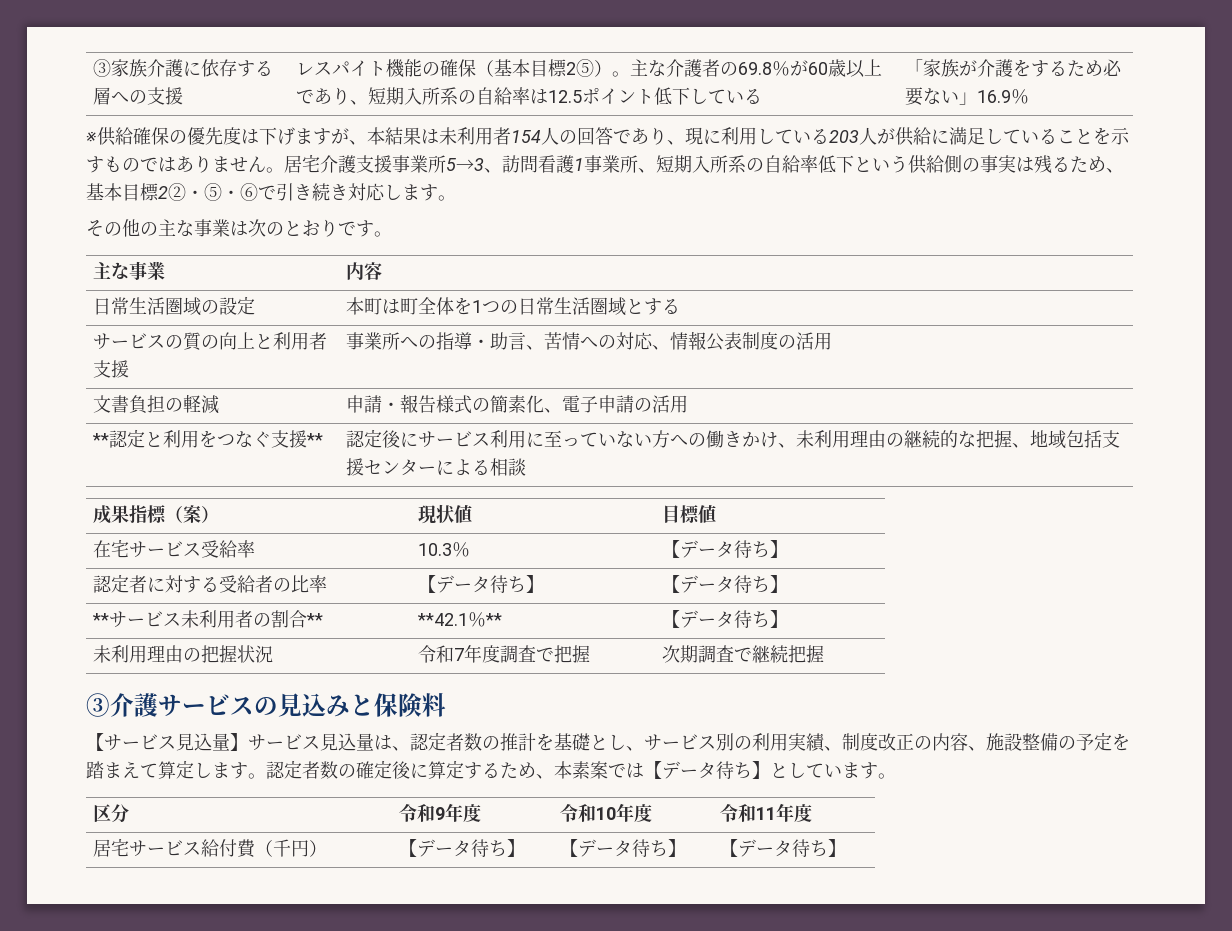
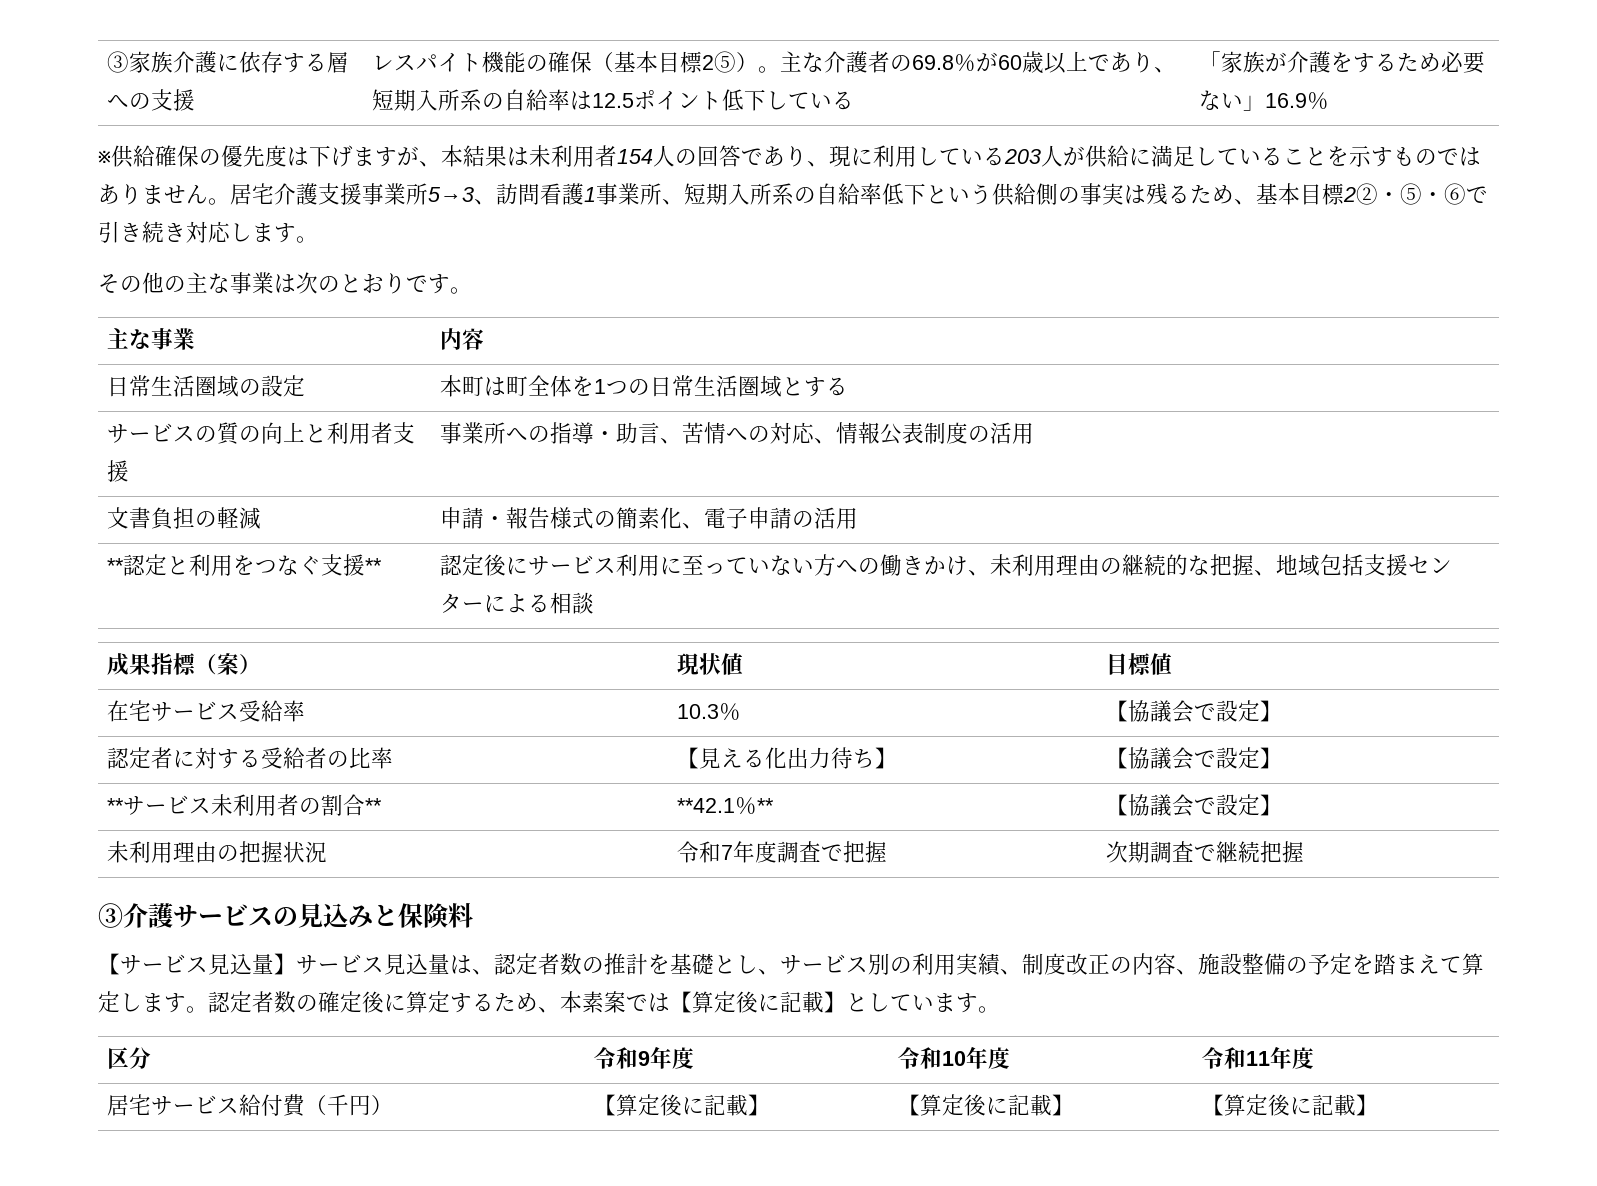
- 在宅サービス受給率 | 10.3％ | 【データ待ち】
+ 在宅サービス受給率 | 10.3％ | 【協議会で設定】
- 認定者に対する受給者の比率 | 【データ待ち】 | 【データ待ち】
+ 認定者に対する受給者の比率 | 【見える化出力待ち】 | 【協議会で設定】
- **サービス未利用者の割合** | **42.1％** | 【データ待ち】
+ **サービス未利用者の割合** | **42.1％** | 【協議会で設定】
- 認定者数の確定後に算定するため、本素案では【データ待ち】としています。
+ 認定者数の確定後に算定するため、本素案では【算定後に記載】としています。
- 居宅サービス給付費（千円） | 【データ待ち】 | 【データ待ち】 | 【データ待ち】
+ 居宅サービス給付費（千円） | 【算定後に記載】 | 【算定後に記載】 | 【算定後に記載】

